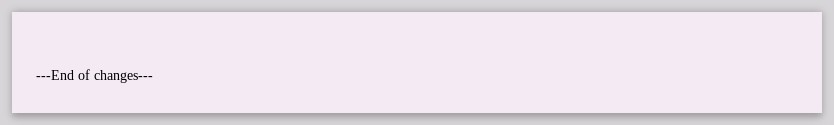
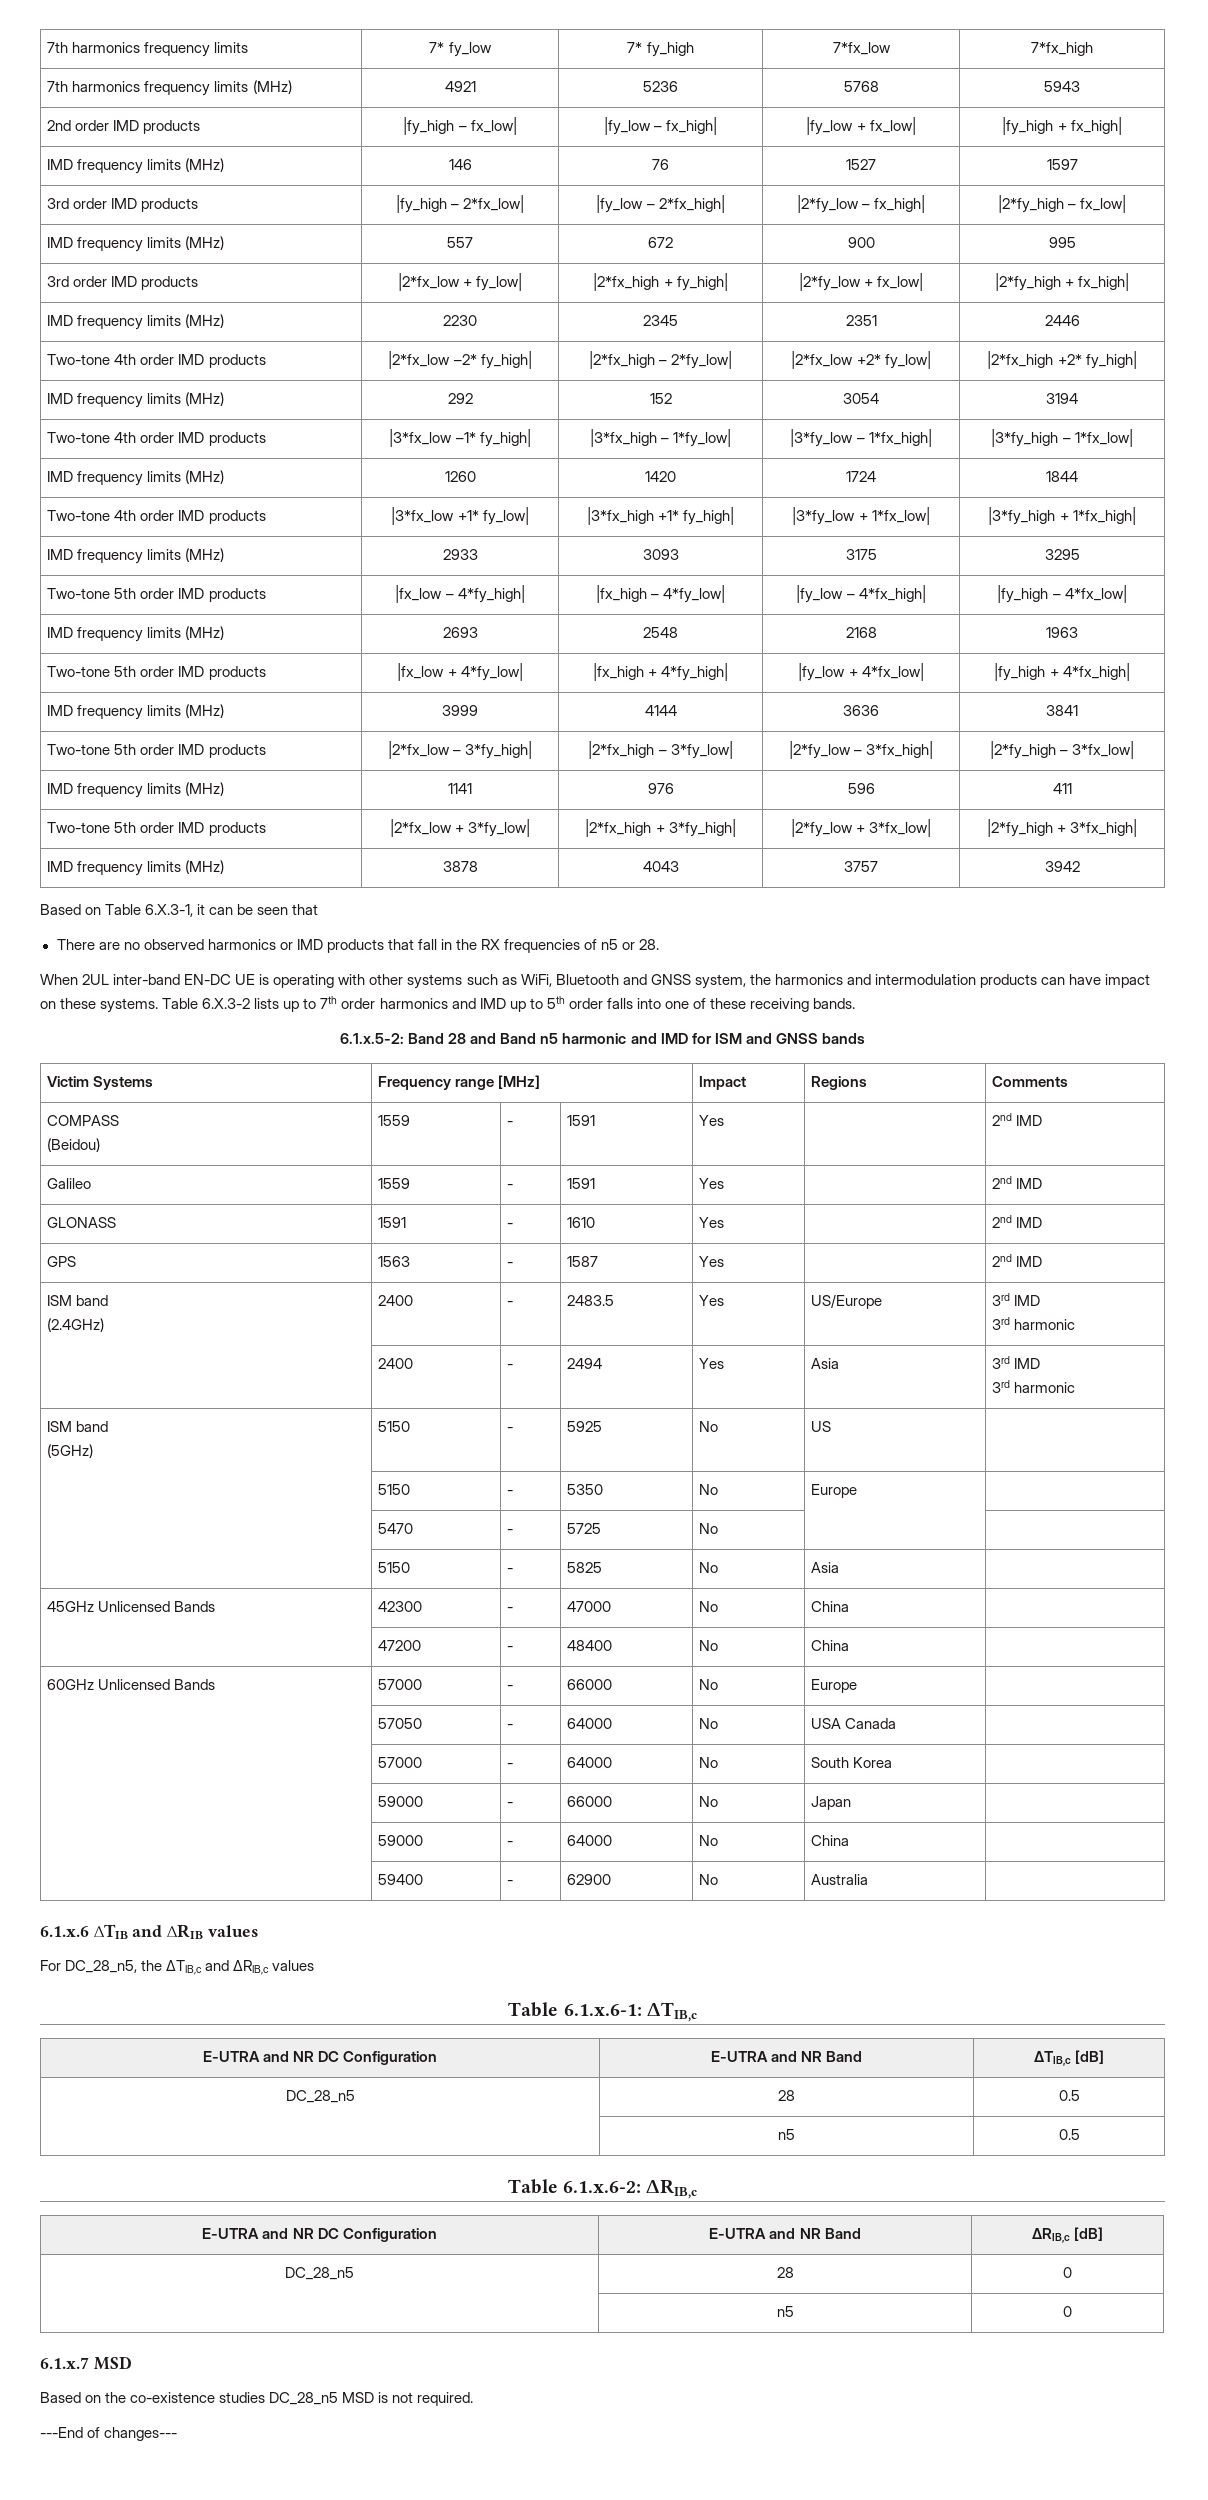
+ 7th harmonics frequency limits | 7* fy_low | 7* fy_high | 7*fx_low | 7*fx_high
+ 7th harmonics frequency limits (MHz) | 4921 | 5236 | 5768 | 5943
+ 2nd order IMD products | |fy_high – fx_low| | |fy_low – fx_high| | |fy_low + fx_low| | |fy_high + fx_high|
+ IMD frequency limits (MHz) | 146 | 76 | 1527 | 1597
+ 3rd order IMD products | |fy_high – 2*fx_low| | |fy_low – 2*fx_high| | |2*fy_low – fx_high| | |2*fy_high – fx_low|
+ IMD frequency limits (MHz) | 557 | 672 | 900 | 995
+ 3rd order IMD products | |2*fx_low + fy_low| | |2*fx_high + fy_high| | |2*fy_low + fx_low| | |2*fy_high + fx_high|
+ IMD frequency limits (MHz) | 2230 | 2345 | 2351 | 2446
+ Two-tone 4th order IMD products | |2*fx_low –2* fy_high| | |2*fx_high – 2*fy_low| | |2*fx_low +2* fy_low| | |2*fx_high +2* fy_high|
+ IMD frequency limits (MHz) | 292 | 152 | 3054 | 3194
+ Two-tone 4th order IMD products | |3*fx_low –1* fy_high| | |3*fx_high – 1*fy_low| | |3*fy_low – 1*fx_high| | |3*fy_high – 1*fx_low|
+ IMD frequency limits (MHz) | 1260 | 1420 | 1724 | 1844
+ Two-tone 4th order IMD products | |3*fx_low +1* fy_low| | |3*fx_high +1* fy_high| | |3*fy_low + 1*fx_low| | |3*fy_high + 1*fx_high|
+ IMD frequency limits (MHz) | 2933 | 3093 | 3175 | 3295
+ Two-tone 5th order IMD products | |fx_low – 4*fy_high| | |fx_high – 4*fy_low| | |fy_low – 4*fx_high| | |fy_high – 4*fx_low|
+ IMD frequency limits (MHz) | 2693 | 2548 | 2168 | 1963
+ Two-tone 5th order IMD products | |fx_low + 4*fy_low| | |fx_high + 4*fy_high| | |fy_low + 4*fx_low| | |fy_high + 4*fx_high|
+ IMD frequency limits (MHz) | 3999 | 4144 | 3636 | 3841
+ Two-tone 5th order IMD products | |2*fx_low – 3*fy_high| | |2*fx_high – 3*fy_low| | |2*fy_low – 3*fx_high| | |2*fy_high – 3*fx_low|
+ IMD frequency limits (MHz) | 1141 | 976 | 596 | 411
+ Two-tone 5th order IMD products | |2*fx_low + 3*fy_low| | |2*fx_high + 3*fy_high| | |2*fy_low + 3*fx_low| | |2*fy_high + 3*fx_high|
+ IMD frequency limits (MHz) | 3878 | 4043 | 3757 | 3942
+ Based on Table 6.X.3-1, it can be seen that
+ There are no observed harmonics or IMD products that fall in the RX frequencies of n5 or 28.
+ When 2UL inter-band EN-DC UE is operating with other systems such as WiFi, Bluetooth and GNSS system, the harmonics and intermodulation products can have impact on these systems. Table 6.X.3-2 lists up to 7th order harmonics and IMD up to 5th order falls into one of these receiving bands.
+ 6.1.x.5-2: Band 28 and Band n5 harmonic and IMD for ISM and GNSS bands
+ Victim Systems | Frequency range [MHz] | Impact | Regions | Comments
+ COMPASS
+ (Beidou) | 1559 | - | 1591 | Yes | | 2nd IMD
+ Galileo | 1559 | - | 1591 | Yes | | 2nd IMD
+ GLONASS | 1591 | - | 1610 | Yes | | 2nd IMD
+ GPS | 1563 | - | 1587 | Yes | | 2nd IMD
+ ISM band
+ (2.4GHz) | 2400 | - | 2483.5 | Yes | US/Europe | 3rd IMD
+ 3rd harmonic
+ | 2400 | - | 2494 | Yes | Asia | 3rd IMD
+ 3rd harmonic
+ ISM band
+ (5GHz) | 5150 | - | 5925 | No | US |
+ | 5150 | - | 5350 | No | Europe |
+ | 5470 | - | 5725 | No | |
+ | 5150 | - | 5825 | No | Asia |
+ 45GHz Unlicensed Bands | 42300 | - | 47000 | No | China |
+ | 47200 | - | 48400 | No | China |
+ 60GHz Unlicensed Bands | 57000 | - | 66000 | No | Europe |
+ | 57050 | - | 64000 | No | USA Canada |
+ | 57000 | - | 64000 | No | South Korea |
+ | 59000 | - | 66000 | No | Japan |
+ | 59000 | - | 64000 | No | China |
+ | 59400 | - | 62900 | No | Australia |
+ 6.1.x.6 ∆TIB and ∆RIB values
+ For DC_28_n5, the ΔTIB,c and ΔRIB,c values
+ Table 6.1.x.6-1: ΔTIB,c
+ E-UTRA and NR DC Configuration | E-UTRA and NR Band | ΔTIB,c [dB]
+ DC_28_n5 | 28 | 0.5
+ | n5 | 0.5
+ Table 6.1.x.6-2: ΔRIB,c
+ E-UTRA and NR DC Configuration | E-UTRA and NR Band | ΔRIB,c [dB]
+ DC_28_n5 | 28 | 0
+ | n5 | 0
+ 6.1.x.7 MSD
+ Based on the co-existence studies DC_28_n5 MSD is not required.

